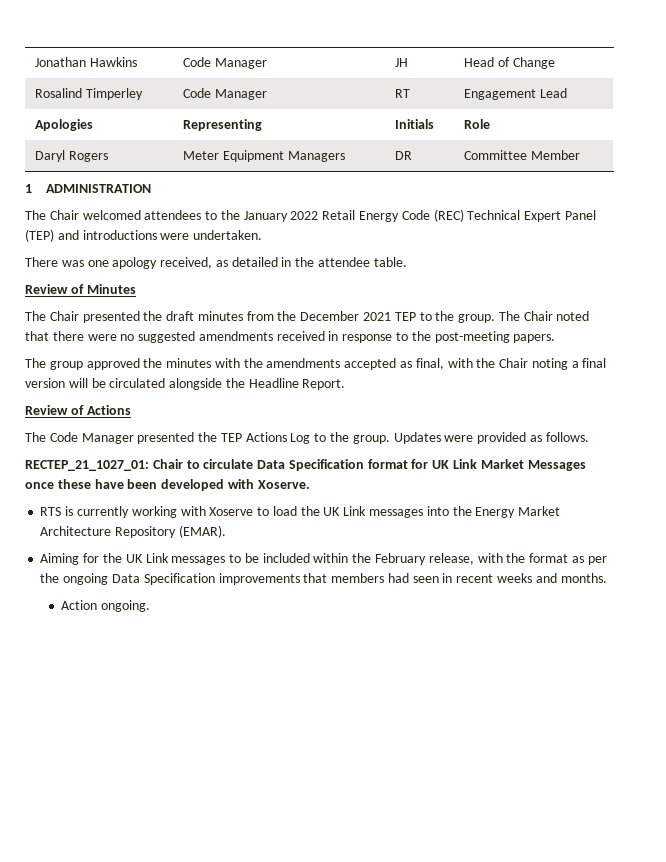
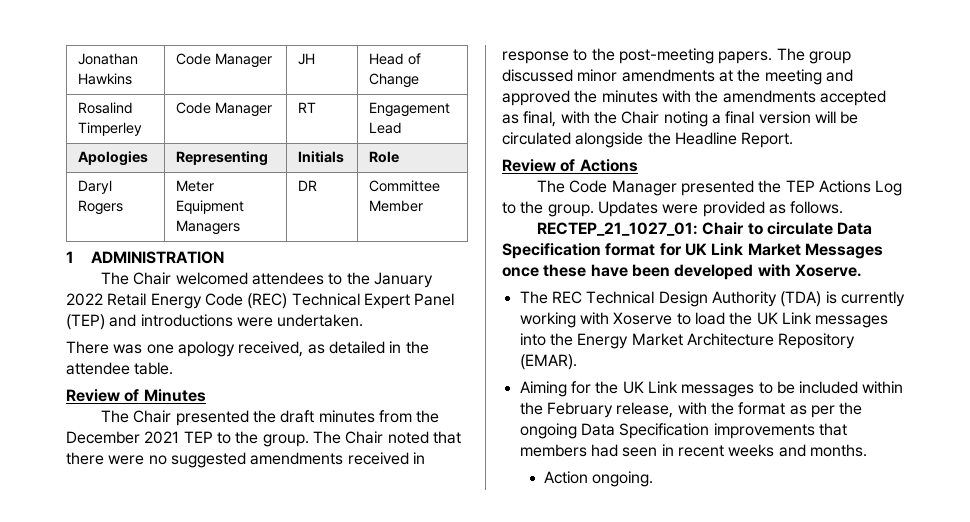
- The Chair noted that there were no suggested amendments received in response to the post-meeting papers.
- The group approved the minutes with the amendments accepted as final, with the Chair noting a final version will be circulated alongside the Headline Report.
+ The Chair noted that there were no suggested amendments received in response to the post-meeting papers. The group discussed minor amendments at the meeting and approved the minutes with the amendments accepted as final, with the Chair noting a final version will be circulated alongside the Headline Report.
- RTS is currently working with Xoserve to load the UK Link messages into the Energy Market Architecture Repository (EMAR).
+ The REC Technical Design Authority (TDA) is currently working with Xoserve to load the UK Link messages into the Energy Market Architecture Repository (EMAR).

